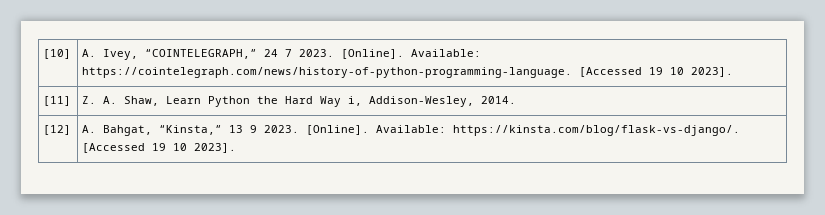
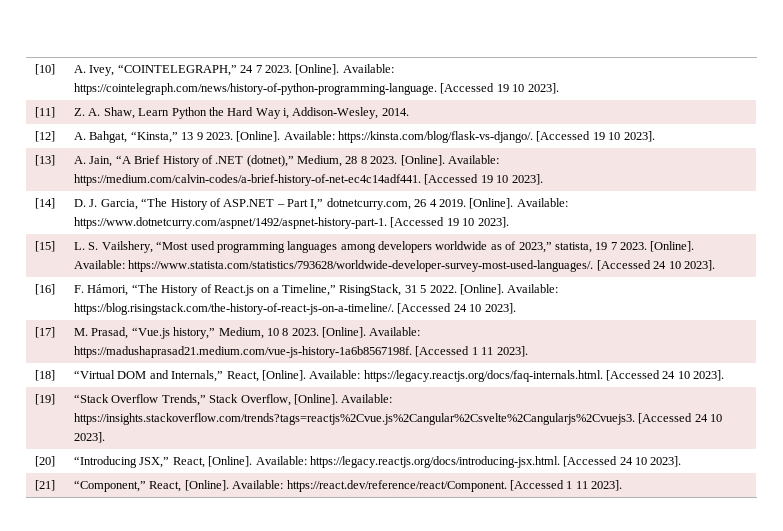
+ [13] | A. Jain, “A Brief History of .NET (dotnet),” Medium, 28 8 2023. [Online]. Available: https://medium.com/calvin-codes/a-brief-history-of-net-ec4c14adf441. [Accessed 19 10 2023].
+ [14] | D. J. Garcia, “The History of ASP.NET – Part I,” dotnetcurry.com, 26 4 2019. [Online]. Available: https://www.dotnetcurry.com/aspnet/1492/aspnet-history-part-1. [Accessed 19 10 2023].
+ [15] | L. S. Vailshery, “Most used programming languages among developers worldwide as of 2023,” statista, 19 7 2023. [Online]. Available: https://www.statista.com/statistics/793628/worldwide-developer-survey-most-used-languages/. [Accessed 24 10 2023].
+ [16] | F. Hámori, “The History of React.js on a Timeline,” RisingStack, 31 5 2022. [Online]. Available: https://blog.risingstack.com/the-history-of-react-js-on-a-timeline/. [Accessed 24 10 2023].
+ [17] | M. Prasad, “Vue.js history,” Medium, 10 8 2023. [Online]. Available: https://madushaprasad21.medium.com/vue-js-history-1a6b8567198f. [Accessed 1 11 2023].
+ [18] | “Virtual DOM and Internals,” React, [Online]. Available: https://legacy.reactjs.org/docs/faq-internals.html. [Accessed 24 10 2023].
+ [19] | “Stack Overflow Trends,” Stack Overflow, [Online]. Available: https://insights.stackoverflow.com/trends?tags=reactjs%2Cvue.js%2Cangular%2Csvelte%2Cangularjs%2Cvuejs3. [Accessed 24 10 2023].
+ [20] | “Introducing JSX,” React, [Online]. Available: https://legacy.reactjs.org/docs/introducing-jsx.html. [Accessed 24 10 2023].
+ [21] | “Component,” React, [Online]. Available: https://react.dev/reference/react/Component. [Accessed 1 11 2023].

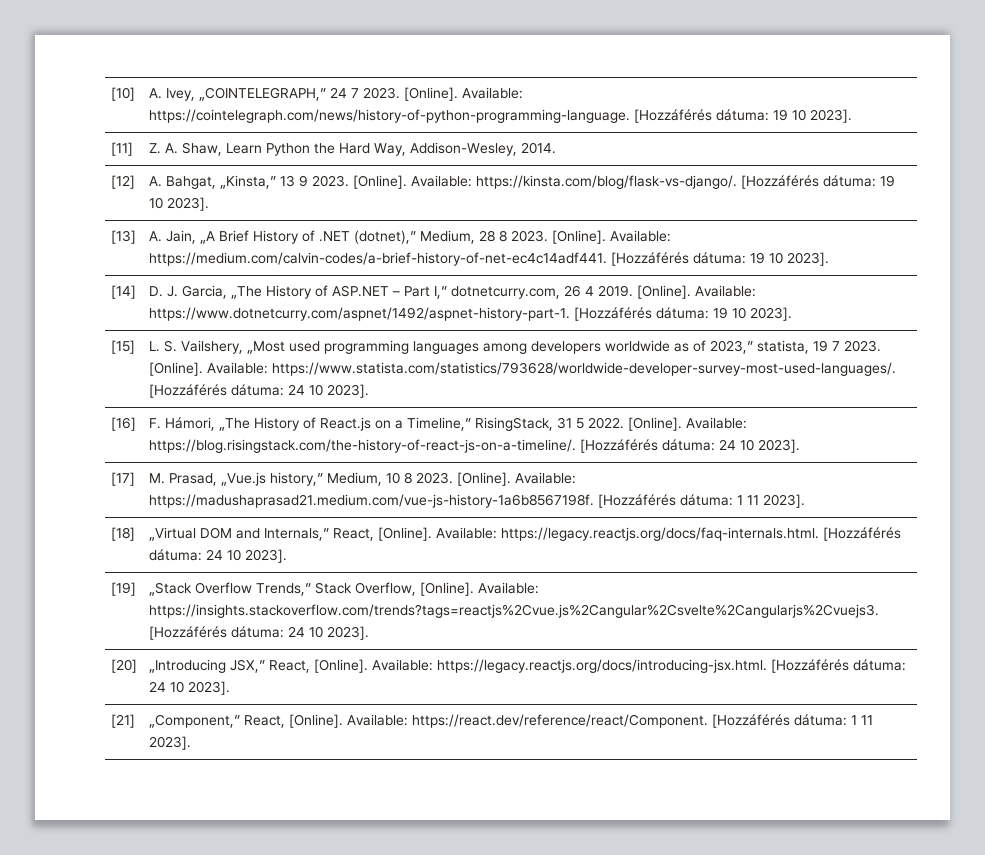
- [10] | A. Ivey, “COINTELEGRAPH,” 24 7 2023. [Online]. Available: https://cointelegraph.com/news/history-of-python-programming-language. [Accessed 19 10 2023].
+ [10] | A. Ivey, „COINTELEGRAPH,” 24 7 2023. [Online]. Available: https://cointelegraph.com/news/history-of-python-programming-language. [Hozzáférés dátuma: 19 10 2023].
- [11] | Z. A. Shaw, Learn Python the Hard Way i, Addison-Wesley, 2014.
+ [11] | Z. A. Shaw, Learn Python the Hard Way, Addison-Wesley, 2014.
- [12] | A. Bahgat, “Kinsta,” 13 9 2023. [Online]. Available: https://kinsta.com/blog/flask-vs-django/. [Accessed 19 10 2023].
+ [12] | A. Bahgat, „Kinsta,” 13 9 2023. [Online]. Available: https://kinsta.com/blog/flask-vs-django/. [Hozzáférés dátuma: 19 10 2023].
- [13] | A. Jain, “A Brief History of .NET (dotnet),” Medium, 28 8 2023. [Online]. Available: https://medium.com/calvin-codes/a-brief-history-of-net-ec4c14adf441. [Accessed 19 10 2023].
+ [13] | A. Jain, „A Brief History of .NET (dotnet),” Medium, 28 8 2023. [Online]. Available: https://medium.com/calvin-codes/a-brief-history-of-net-ec4c14adf441. [Hozzáférés dátuma: 19 10 2023].
- [14] | D. J. Garcia, “The History of ASP.NET – Part I,” dotnetcurry.com, 26 4 2019. [Online]. Available: https://www.dotnetcurry.com/aspnet/1492/aspnet-history-part-1. [Accessed 19 10 2023].
+ [14] | D. J. Garcia, „The History of ASP.NET – Part I,” dotnetcurry.com, 26 4 2019. [Online]. Available: https://www.dotnetcurry.com/aspnet/1492/aspnet-history-part-1. [Hozzáférés dátuma: 19 10 2023].
- [15] | L. S. Vailshery, “Most used programming languages among developers worldwide as of 2023,” statista, 19 7 2023. [Online]. Available: https://www.statista.com/statistics/793628/worldwide-developer-survey-most-used-languages/. [Accessed 24 10 2023].
+ [15] | L. S. Vailshery, „Most used programming languages among developers worldwide as of 2023,” statista, 19 7 2023. [Online]. Available: https://www.statista.com/statistics/793628/worldwide-developer-survey-most-used-languages/. [Hozzáférés dátuma: 24 10 2023].
- [16] | F. Hámori, “The History of React.js on a Timeline,” RisingStack, 31 5 2022. [Online]. Available: https://blog.risingstack.com/the-history-of-react-js-on-a-timeline/. [Accessed 24 10 2023].
+ [16] | F. Hámori, „The History of React.js on a Timeline,” RisingStack, 31 5 2022. [Online]. Available: https://blog.risingstack.com/the-history-of-react-js-on-a-timeline/. [Hozzáférés dátuma: 24 10 2023].
- [17] | M. Prasad, “Vue.js history,” Medium, 10 8 2023. [Online]. Available: https://madushaprasad21.medium.com/vue-js-history-1a6b8567198f. [Accessed 1 11 2023].
+ [17] | M. Prasad, „Vue.js history,” Medium, 10 8 2023. [Online]. Available: https://madushaprasad21.medium.com/vue-js-history-1a6b8567198f. [Hozzáférés dátuma: 1 11 2023].
- [18] | “Virtual DOM and Internals,” React, [Online]. Available: https://legacy.reactjs.org/docs/faq-internals.html. [Accessed 24 10 2023].
+ [18] | „Virtual DOM and Internals,” React, [Online]. Available: https://legacy.reactjs.org/docs/faq-internals.html. [Hozzáférés dátuma: 24 10 2023].
- [19] | “Stack Overflow Trends,” Stack Overflow, [Online]. Available: https://insights.stackoverflow.com/trends?tags=reactjs%2Cvue.js%2Cangular%2Csvelte%2Cangularjs%2Cvuejs3. [Accessed 24 10 2023].
+ [19] | „Stack Overflow Trends,” Stack Overflow, [Online]. Available: https://insights.stackoverflow.com/trends?tags=reactjs%2Cvue.js%2Cangular%2Csvelte%2Cangularjs%2Cvuejs3. [Hozzáférés dátuma: 24 10 2023].
- [20] | “Introducing JSX,” React, [Online]. Available: https://legacy.reactjs.org/docs/introducing-jsx.html. [Accessed 24 10 2023].
+ [20] | „Introducing JSX,” React, [Online]. Available: https://legacy.reactjs.org/docs/introducing-jsx.html. [Hozzáférés dátuma: 24 10 2023].
- [21] | “Component,” React, [Online]. Available: https://react.dev/reference/react/Component. [Accessed 1 11 2023].
+ [21] | „Component,” React, [Online]. Available: https://react.dev/reference/react/Component. [Hozzáférés dátuma: 1 11 2023].

